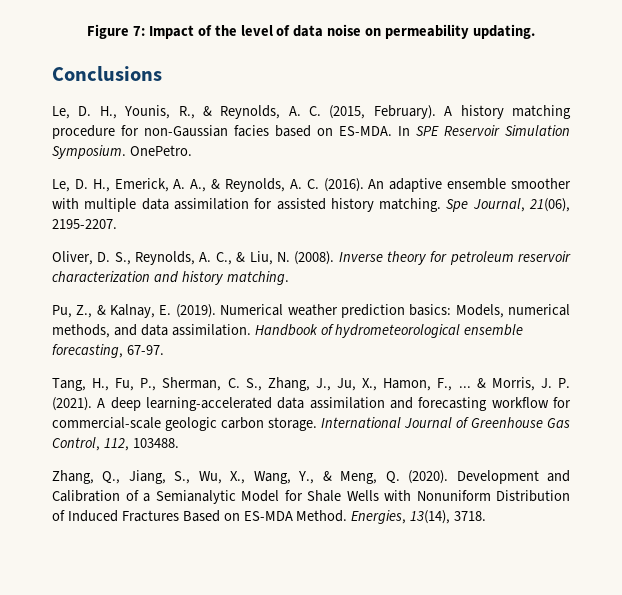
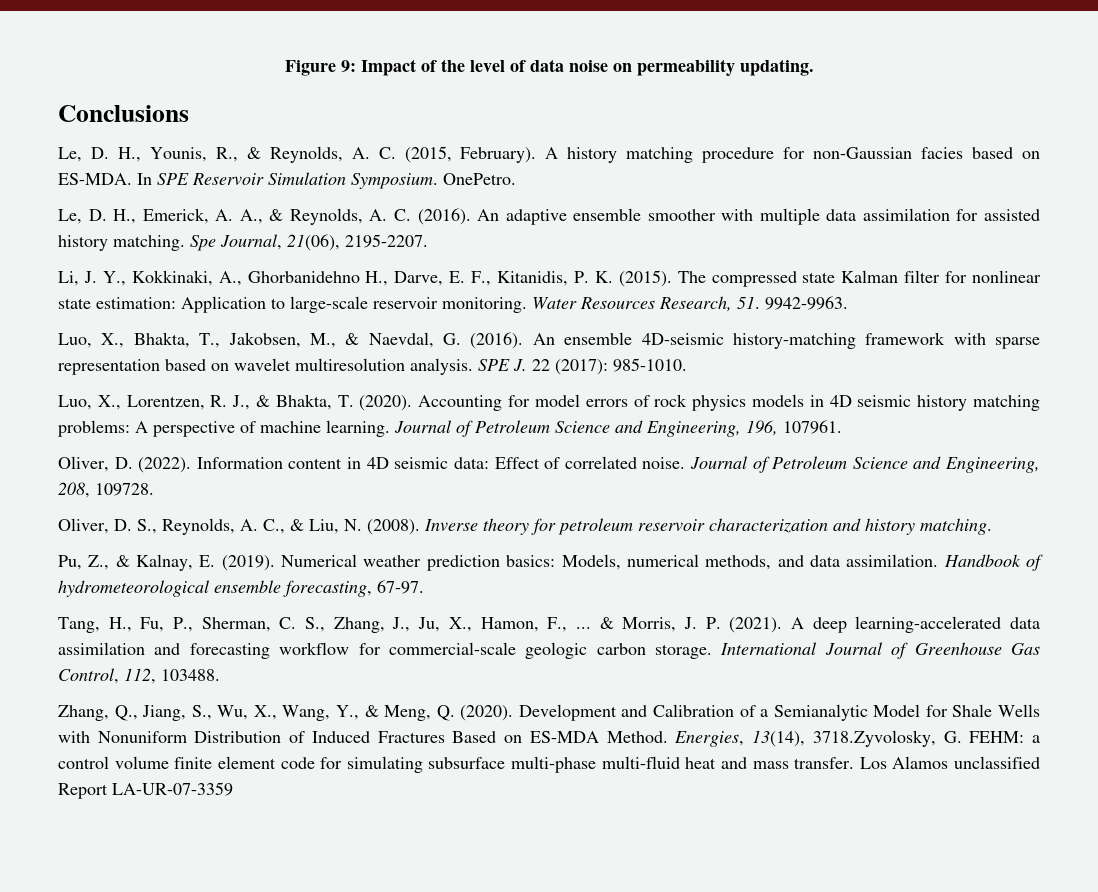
- Figure 7: Impact of the level of data noise on permeability updating.
+ Figure 9: Impact of the level of data noise on permeability updating.
+ Li, J. Y., Kokkinaki, A., Ghorbanidehno H., Darve, E. F., Kitanidis, P. K. (2015). The compressed state Kalman filter for nonlinear state estimation: Application to large-scale reservoir monitoring. Water Resources Research, 51. 9942-9963.
+ Luo, X., Bhakta, T., Jakobsen, M., & Naevdal, G. (2016). An ensemble 4D-seismic history-matching framework with sparse representation based on wavelet multiresolution analysis. SPE J. 22 (2017): 985-1010.
+ Luo, X., Lorentzen, R. J., & Bhakta, T. (2020). Accounting for model errors of rock physics models in 4D seismic history matching problems: A perspective of machine learning. Journal of Petroleum Science and Engineering, 196, 107961.
+ Oliver, D. (2022). Information content in 4D seismic data: Effect of correlated noise. Journal of Petroleum Science and Engineering, 208, 109728.
- Energies, 13(14), 3718.
+ Energies, 13(14), 3718.Zyvolosky, G. FEHM: a control volume finite element code for simulating subsurface multi-phase multi-fluid heat and mass transfer. Los Alamos unclassified Report LA-UR-07-3359

